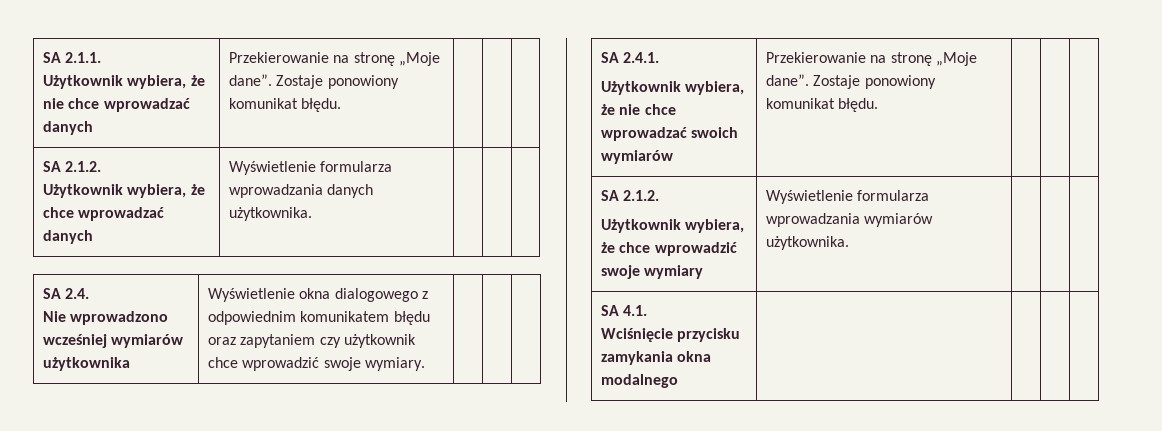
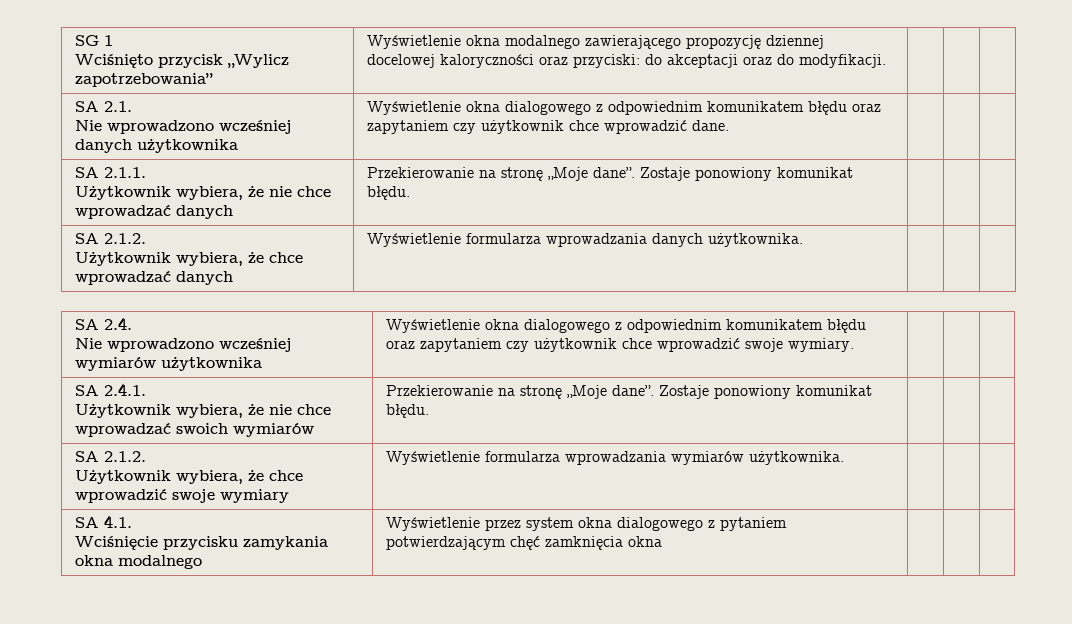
+ SG 1
+ Wciśnięto przycisk „Wylicz zapotrzebowania” | Wyświetlenie okna modalnego zawierającego propozycję dziennej docelowej kaloryczności oraz przyciski: do akceptacji oraz do modyfikacji. | | |
+ SA 2.1.
+ Nie wprowadzono wcześniej danych użytkownika | Wyświetlenie okna dialogowego z odpowiednim komunikatem błędu oraz zapytaniem czy użytkownik chce wprowadzić dane. | | |
  SA 4.1.
- Wciśnięcie przycisku zamykania okna modalnego | | | |
+ Wciśnięcie przycisku zamykania okna modalnego | Wyświetlenie przez system okna dialogowego z pytaniem potwierdzającym chęć zamknięcia okna | | |

